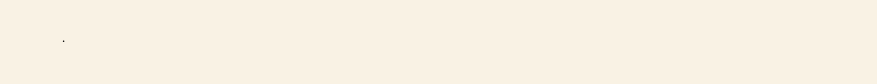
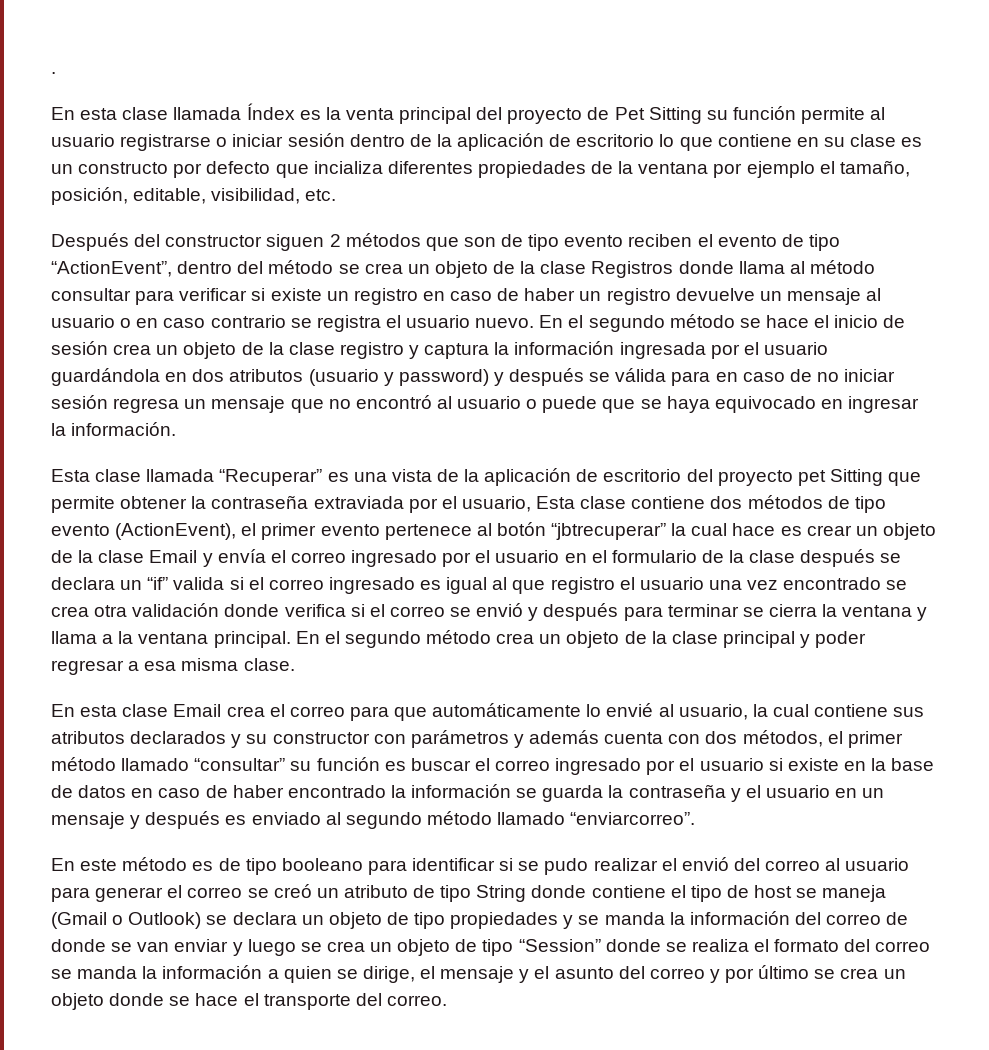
+ En esta clase llamada Índex es la venta principal del proyecto de Pet Sitting su función permite al usuario registrarse o iniciar sesión dentro de la aplicación de escritorio lo que contiene en su clase es un constructo por defecto que incializa diferentes propiedades de la ventana por ejemplo el tamaño, posición, editable, visibilidad, etc.
+ Después del constructor siguen 2 métodos que son de tipo evento reciben el evento de tipo “ActionEvent”, dentro del método se crea un objeto de la clase Registros donde llama al método consultar para verificar si existe un registro en caso de haber un registro devuelve un mensaje al usuario o en caso contrario se registra el usuario nuevo. En el segundo método se hace el inicio de sesión crea un objeto de la clase registro y captura la información ingresada por el usuario guardándola en dos atributos (usuario y password) y después se válida para en caso de no iniciar sesión regresa un mensaje que no encontró al usuario o puede que se haya equivocado en ingresar la información.
+ Esta clase llamada “Recuperar” es una vista de la aplicación de escritorio del proyecto pet Sitting que permite obtener la contraseña extraviada por el usuario, Esta clase contiene dos métodos de tipo evento (ActionEvent), el primer evento pertenece al botón “jbtrecuperar” la cual hace es crear un objeto de la clase Email y envía el correo ingresado por el usuario en el formulario de la clase después se declara un “if” valida si el correo ingresado es igual al que registro el usuario una vez encontrado se crea otra validación donde verifica si el correo se envió y después para terminar se cierra la ventana y llama a la ventana principal. En el segundo método crea un objeto de la clase principal y poder regresar a esa misma clase.
+ En esta clase Email crea el correo para que automáticamente lo envié al usuario, la cual contiene sus atributos declarados y su constructor con parámetros y además cuenta con dos métodos, el primer método llamado “consultar” su función es buscar el correo ingresado por el usuario si existe en la base de datos en caso de haber encontrado la información se guarda la contraseña y el usuario en un mensaje y después es enviado al segundo método llamado “enviarcorreo”.
+ En este método es de tipo booleano para identificar si se pudo realizar el envió del correo al usuario para generar el correo se creó un atributo de tipo String donde contiene el tipo de host se maneja (Gmail o Outlook) se declara un objeto de tipo propiedades y se manda la información del correo de donde se van enviar y luego se crea un objeto de tipo “Session” donde se realiza el formato del correo se manda la información a quien se dirige, el mensaje y el asunto del correo y por último se crea un objeto donde se hace el transporte del correo.

